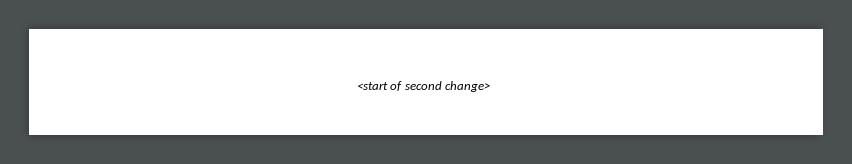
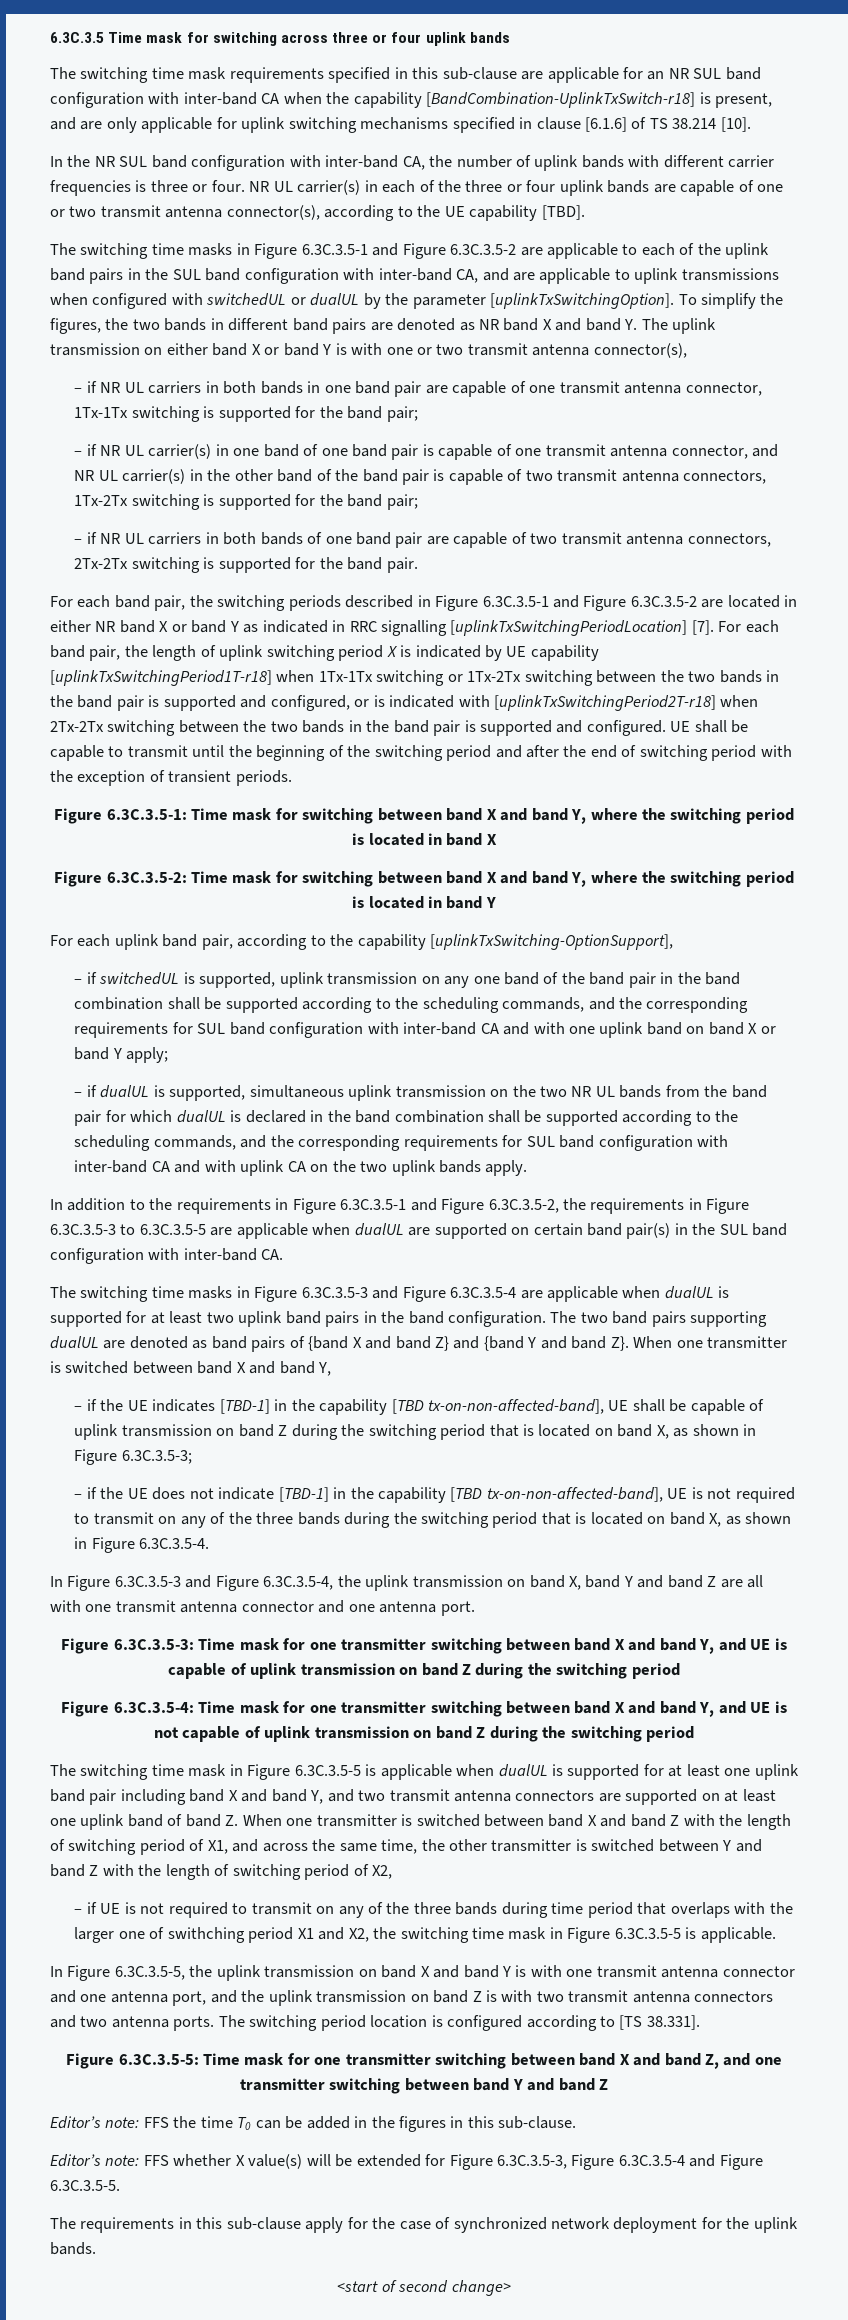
+ 6.3C.3.5 Time mask for switching across three or four uplink bands
+ The switching time mask requirements specified in this sub-clause are applicable for an NR SUL band configuration with inter-band CA when the capability [BandCombination-UplinkTxSwitch-r18] is present, and are only applicable for uplink switching mechanisms specified in clause [6.1.6] of TS 38.214 [10].
+ In the NR SUL band configuration with inter-band CA, the number of uplink bands with different carrier frequencies is three or four. NR UL carrier(s) in each of the three or four uplink bands are capable of one or two transmit antenna connector(s), according to the UE capability [TBD].
+ The switching time masks in Figure 6.3C.3.5-1 and Figure 6.3C.3.5-2 are applicable to each of the uplink band pairs in the SUL band configuration with inter-band CA, and are applicable to uplink transmissions when configured with switchedUL or dualUL by the parameter [uplinkTxSwitchingOption]. To simplify the figures, the two bands in different band pairs are denoted as NR band X and band Y. The uplink transmission on either band X or band Y is with one or two transmit antenna connector(s),
+ – if NR UL carriers in both bands in one band pair are capable of one transmit antenna connector, 1Tx-1Tx switching is supported for the band pair;
+ – if NR UL carrier(s) in one band of one band pair is capable of one transmit antenna connector, and NR UL carrier(s) in the other band of the band pair is capable of two transmit antenna connectors, 1Tx-2Tx switching is supported for the band pair;
+ – if NR UL carriers in both bands of one band pair are capable of two transmit antenna connectors, 2Tx-2Tx switching is supported for the band pair.
+ For each band pair, the switching periods described in Figure 6.3C.3.5-1 and Figure 6.3C.3.5-2 are located in either NR band X or band Y as indicated in RRC signalling [uplinkTxSwitchingPeriodLocation] [7]. For each band pair, the length of uplink switching period X is indicated by UE capability [uplinkTxSwitchingPeriod1T-r18] when 1Tx-1Tx switching or 1Tx-2Tx switching between the two bands in the band pair is supported and configured, or is indicated with [uplinkTxSwitchingPeriod2T-r18] when 2Tx-2Tx switching between the two bands in the band pair is supported and configured. UE shall be capable to transmit until the beginning of the switching period and after the end of switching period with the exception of transient periods.
+ Figure 6.3C.3.5-1: Time mask for switching between band X and band Y, where the switching period is located in band X
+ Figure 6.3C.3.5-2: Time mask for switching between band X and band Y, where the switching period is located in band Y
+ For each uplink band pair, according to the capability [uplinkTxSwitching-OptionSupport],
+ – if switchedUL is supported, uplink transmission on any one band of the band pair in the band combination shall be supported according to the scheduling commands, and the corresponding requirements for SUL band configuration with inter-band CA and with one uplink band on band X or band Y apply;
+ – if dualUL is supported, simultaneous uplink transmission on the two NR UL bands from the band pair for which dualUL is declared in the band combination shall be supported according to the scheduling commands, and the corresponding requirements for SUL band configuration with inter-band CA and with uplink CA on the two uplink bands apply.
+ In addition to the requirements in Figure 6.3C.3.5-1 and Figure 6.3C.3.5-2, the requirements in Figure 6.3C.3.5-3 to 6.3C.3.5-5 are applicable when dualUL are supported on certain band pair(s) in the SUL band configuration with inter-band CA.
+ The switching time masks in Figure 6.3C.3.5-3 and Figure 6.3C.3.5-4 are applicable when dualUL is supported for at least two uplink band pairs in the band configuration. The two band pairs supporting dualUL are denoted as band pairs of {band X and band Z} and {band Y and band Z}. When one transmitter is switched between band X and band Y,
+ – if the UE indicates [TBD-1] in the capability [TBD tx-on-non-affected-band], UE shall be capable of uplink transmission on band Z during the switching period that is located on band X, as shown in Figure 6.3C.3.5-3;
+ – if the UE does not indicate [TBD-1] in the capability [TBD tx-on-non-affected-band], UE is not required to transmit on any of the three bands during the switching period that is located on band X, as shown in Figure 6.3C.3.5-4.
+ In Figure 6.3C.3.5-3 and Figure 6.3C.3.5-4, the uplink transmission on band X, band Y and band Z are all with one transmit antenna connector and one antenna port.
+ Figure 6.3C.3.5-3: Time mask for one transmitter switching between band X and band Y, and UE is capable of uplink transmission on band Z during the switching period
+ Figure 6.3C.3.5-4: Time mask for one transmitter switching between band X and band Y, and UE is not capable of uplink transmission on band Z during the switching period
+ The switching time mask in Figure 6.3C.3.5-5 is applicable when dualUL is supported for at least one uplink band pair including band X and band Y, and two transmit antenna connectors are supported on at least one uplink band of band Z. When one transmitter is switched between band X and band Z with the length of switching period of X1, and across the same time, the other transmitter is switched between Y and band Z with the length of switching period of X2,
+ – if UE is not required to transmit on any of the three bands during time period that overlaps with the larger one of swithching period X1 and X2, the switching time mask in Figure 6.3C.3.5-5 is applicable.
+ In Figure 6.3C.3.5-5, the uplink transmission on band X and band Y is with one transmit antenna connector and one antenna port, and the uplink transmission on band Z is with two transmit antenna connectors and two antenna ports. The switching period location is configured according to [TS 38.331].
+ Figure 6.3C.3.5-5: Time mask for one transmitter switching between band X and band Z, and one transmitter switching between band Y and band Z
+ Editor’s note: FFS the time T0 can be added in the figures in this sub-clause.
+ Editor’s note: FFS whether X value(s) will be extended for Figure 6.3C.3.5-3, Figure 6.3C.3.5-4 and Figure 6.3C.3.5-5.
+ The requirements in this sub-clause apply for the case of synchronized network deployment for the uplink bands.

